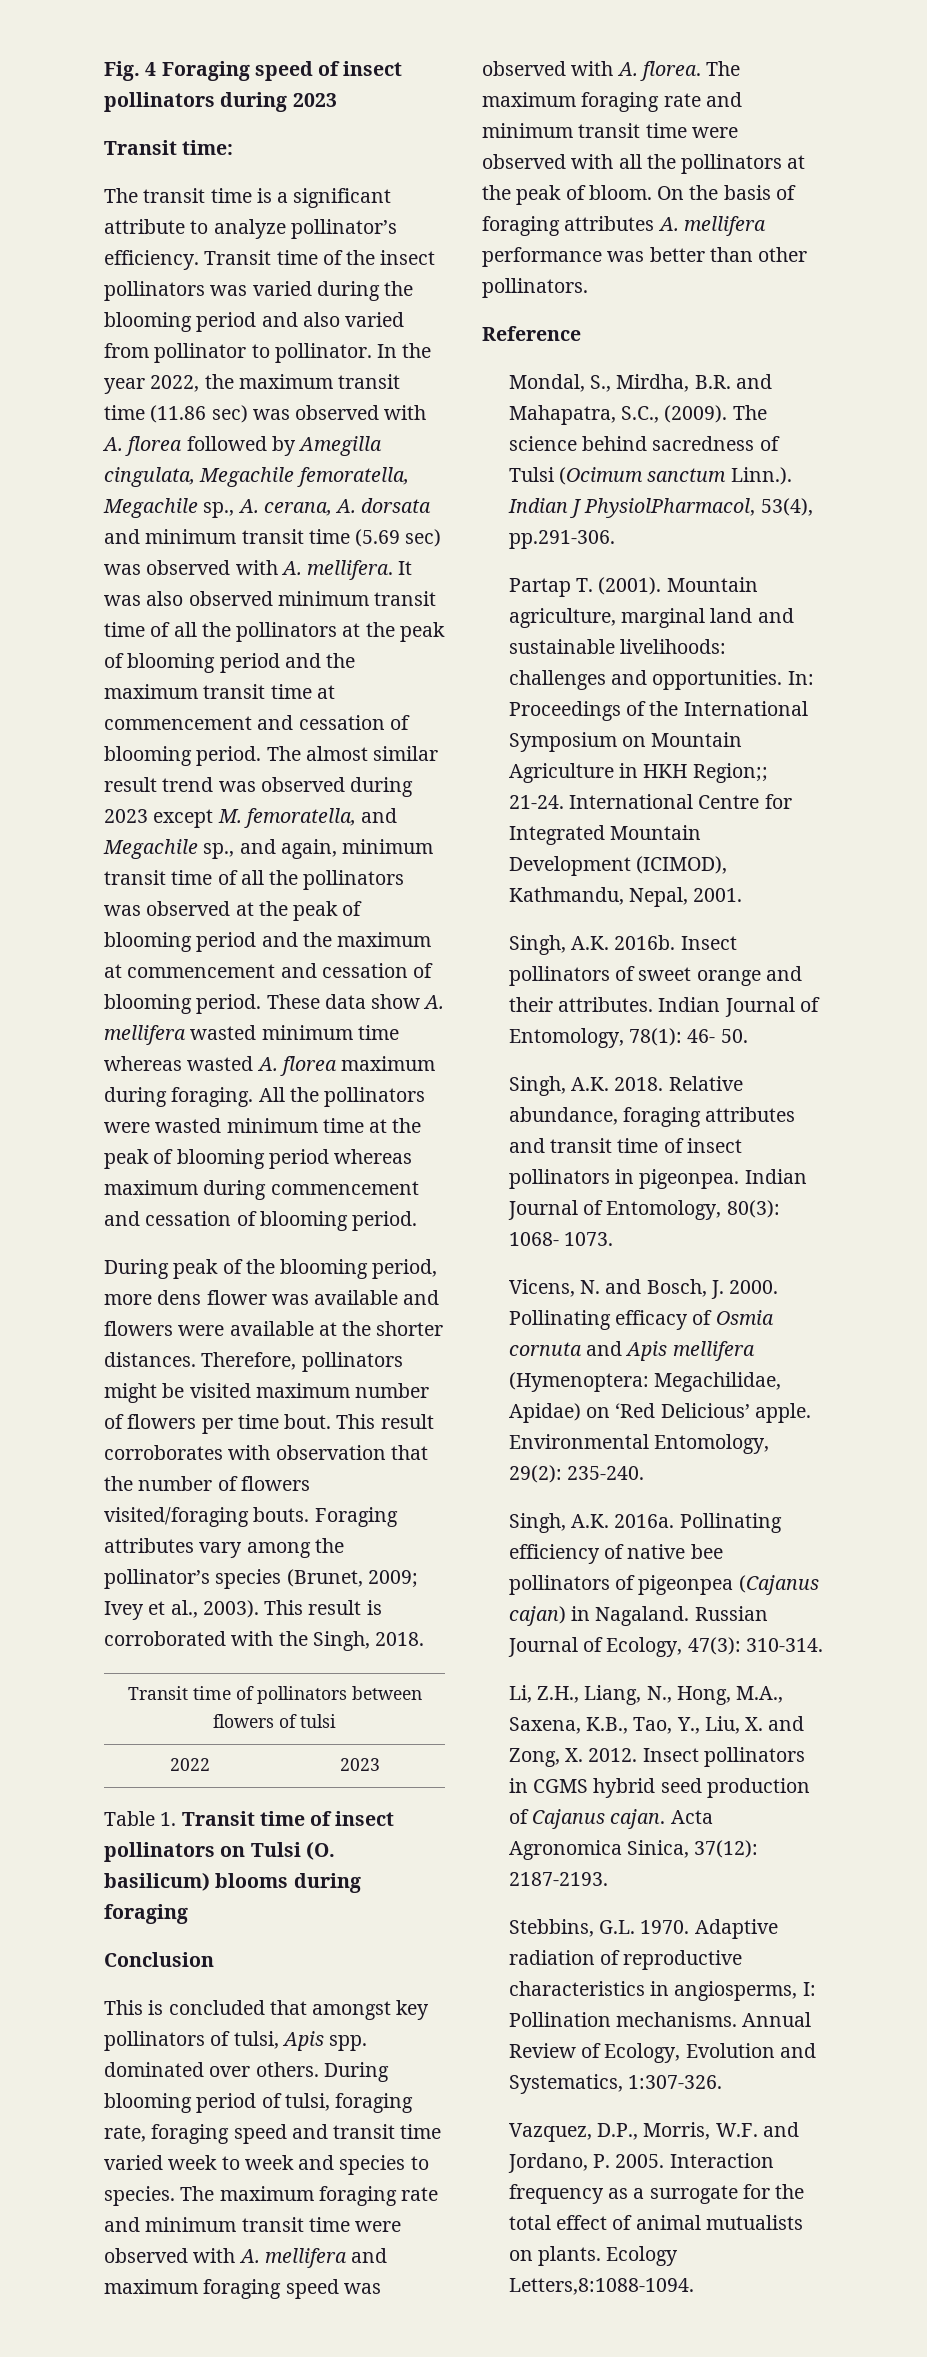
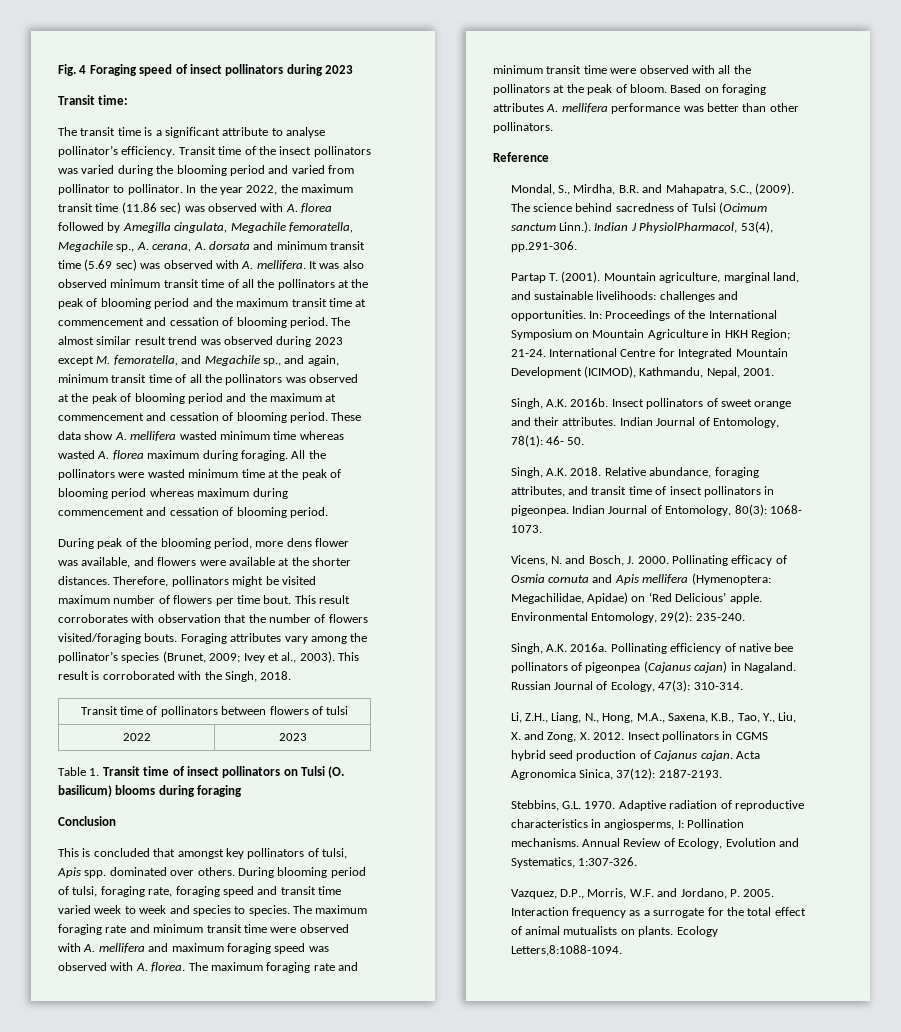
- The transit time is a significant attribute to analyze pollinator’s efficiency.
+ The transit time is a significant attribute to analyse pollinator’s efficiency.
- Transit time of the insect pollinators was varied during the blooming period and also varied from pollinator to pollinator.
+ Transit time of the insect pollinators was varied during the blooming period and varied from pollinator to pollinator.
- During peak of the blooming period, more dens flower was available and flowers were available at the shorter distances.
+ During peak of the blooming period, more dens flower was available, and flowers were available at the shorter distances.
- On the basis of foraging attributes A. mellifera performance was better than other pollinators.
+ Based on foraging attributes A. mellifera performance was better than other pollinators.
- Mountain agriculture, marginal land and sustainable livelihoods: challenges and opportunities.
+ Mountain agriculture, marginal land, and sustainable livelihoods: challenges and opportunities.
- In: Proceedings of the International Symposium on Mountain Agriculture in HKH Region;; 21-24.
+ In: Proceedings of the International Symposium on Mountain Agriculture in HKH Region; 21-24.
- Relative abundance, foraging attributes and transit time of insect pollinators in pigeonpea.
+ Relative abundance, foraging attributes, and transit time of insect pollinators in pigeonpea.

